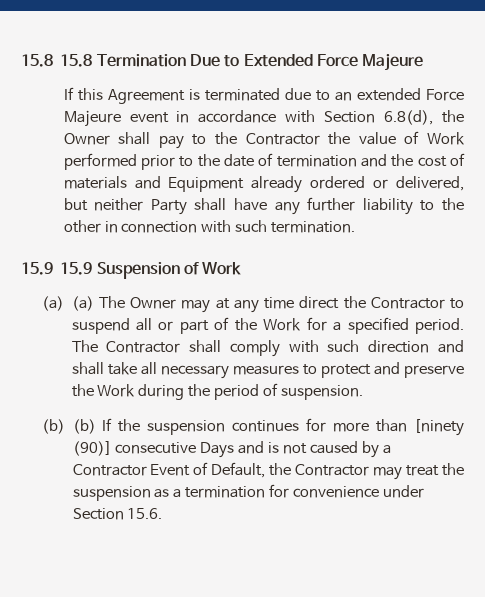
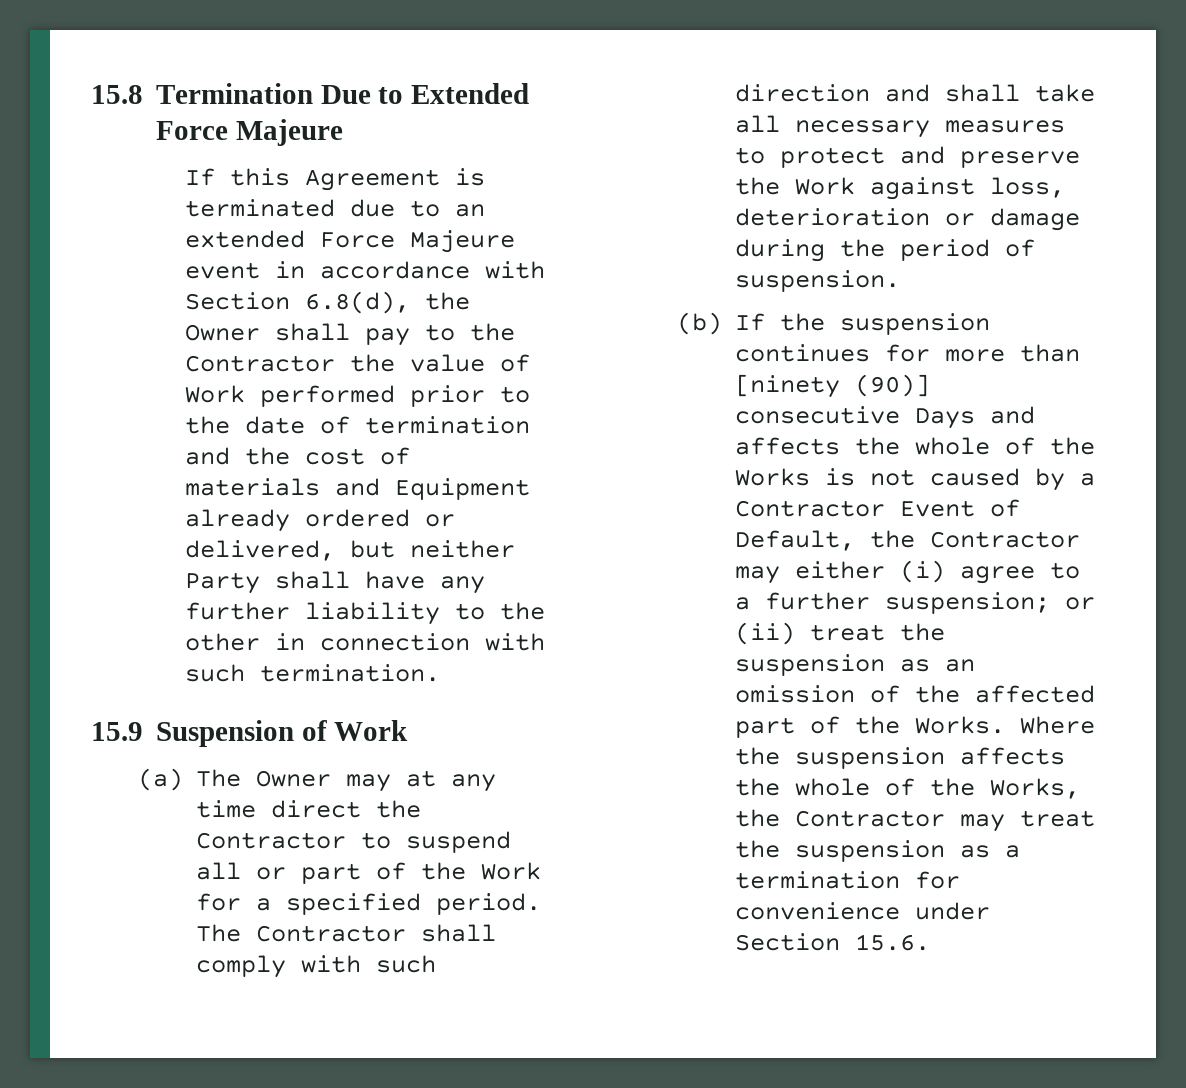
- 15.8 15.8 Termination Due to Extended Force Majeure
+ 15.8 Termination Due to Extended Force Majeure
- 15.9 15.9 Suspension of Work
+ 15.9 Suspension of Work
- (a) (a) The Owner may at any time direct the Contractor to suspend all or part of the Work for a specified period.
+ (a) The Owner may at any time direct the Contractor to suspend all or part of the Work for a specified period.
- The Contractor shall comply with such direction and shall take all necessary measures to protect and preserve the Work during the period of suspension.
+ The Contractor shall comply with such direction and shall take all necessary measures to protect and preserve the Work against loss, deterioration or damage during the period of suspension.
- (b) (b) If the suspension continues for more than [ninety (90)] consecutive Days and is not caused by a Contractor Event of Default, the Contractor may treat the suspension as a termination for convenience under Section 15.6.
+ (b) If the suspension continues for more than [ninety (90)] consecutive Days and affects the whole of the Works is not caused by a Contractor Event of Default, the Contractor may either (i) agree to a further suspension; or (ii) treat the suspension as an omission of the affected part of the Works. Where the suspension affects the whole of the Works, the Contractor may treat the suspension as a termination for convenience under Section 15.6.

